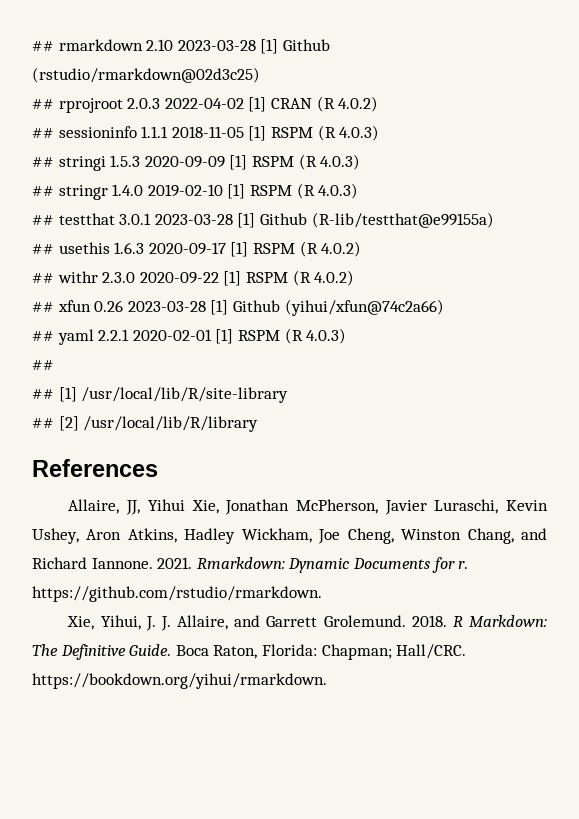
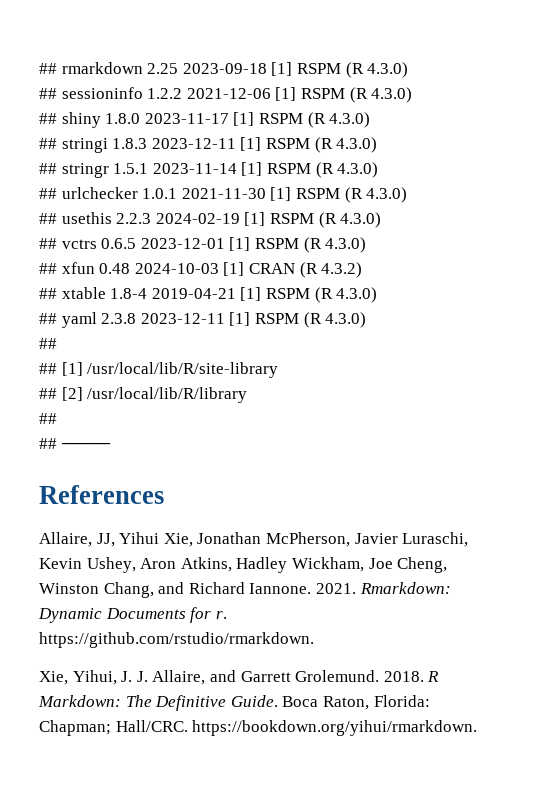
- ## rmarkdown 2.10 2023-03-28 [1] Github (rstudio/rmarkdown@02d3c25)
- ## rprojroot 2.0.3 2022-04-02 [1] CRAN (R 4.0.2)
- ## sessioninfo 1.1.1 2018-11-05 [1] RSPM (R 4.0.3)
- ## stringi 1.5.3 2020-09-09 [1] RSPM (R 4.0.3)
- ## stringr 1.4.0 2019-02-10 [1] RSPM (R 4.0.3)
- ## testthat 3.0.1 2023-03-28 [1] Github (R-lib/testthat@e99155a)
- ## usethis 1.6.3 2020-09-17 [1] RSPM (R 4.0.2)
- ## withr 2.3.0 2020-09-22 [1] RSPM (R 4.0.2)
- ## xfun 0.26 2023-03-28 [1] Github (yihui/xfun@74c2a66)
- ## yaml 2.2.1 2020-02-01 [1] RSPM (R 4.0.3)
+ ## rmarkdown 2.25 2023-09-18 [1] RSPM (R 4.3.0)
+ ## sessioninfo 1.2.2 2021-12-06 [1] RSPM (R 4.3.0)
+ ## shiny 1.8.0 2023-11-17 [1] RSPM (R 4.3.0)
+ ## stringi 1.8.3 2023-12-11 [1] RSPM (R 4.3.0)
+ ## stringr 1.5.1 2023-11-14 [1] RSPM (R 4.3.0)
+ ## urlchecker 1.0.1 2021-11-30 [1] RSPM (R 4.3.0)
+ ## usethis 2.2.3 2024-02-19 [1] RSPM (R 4.3.0)
+ ## vctrs 0.6.5 2023-12-01 [1] RSPM (R 4.3.0)
+ ## xfun 0.48 2024-10-03 [1] CRAN (R 4.3.2)
+ ## xtable 1.8-4 2019-04-21 [1] RSPM (R 4.3.0)
+ ## yaml 2.3.8 2023-12-11 [1] RSPM (R 4.3.0)
  ## [2] /usr/local/lib/R/library
+ ##
+ ## ────

